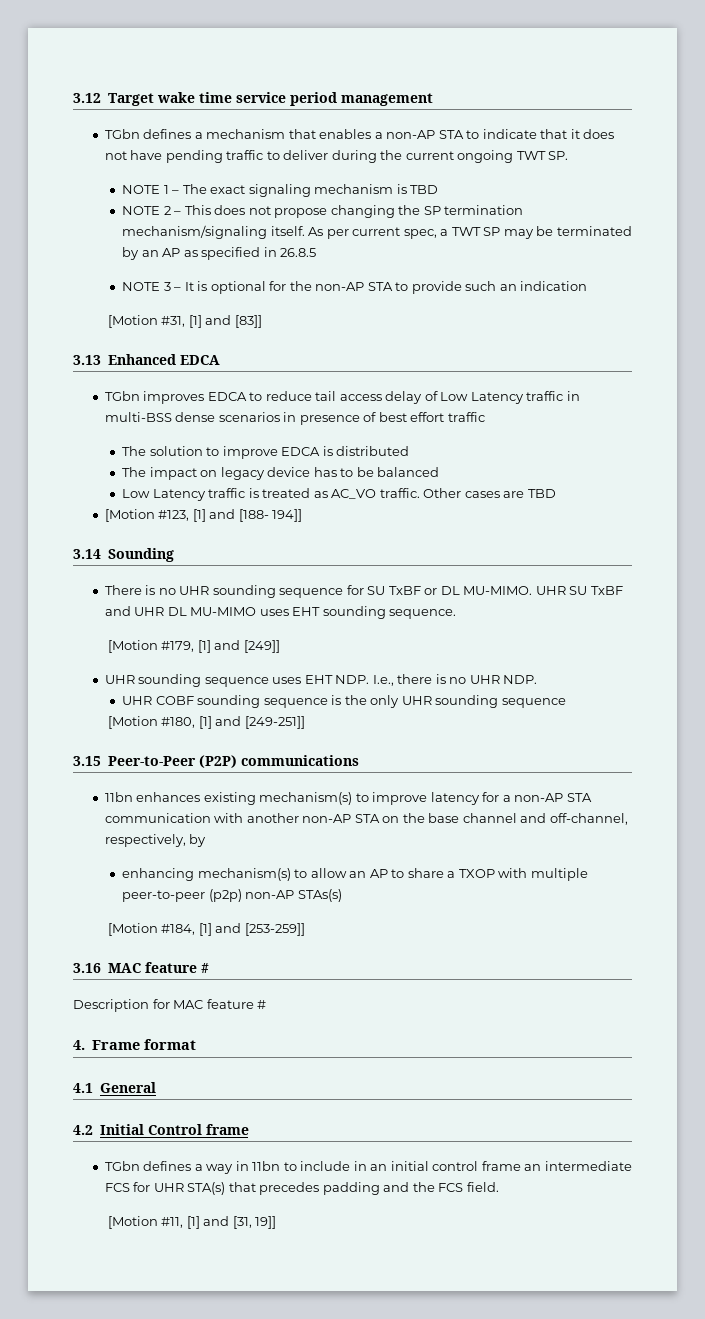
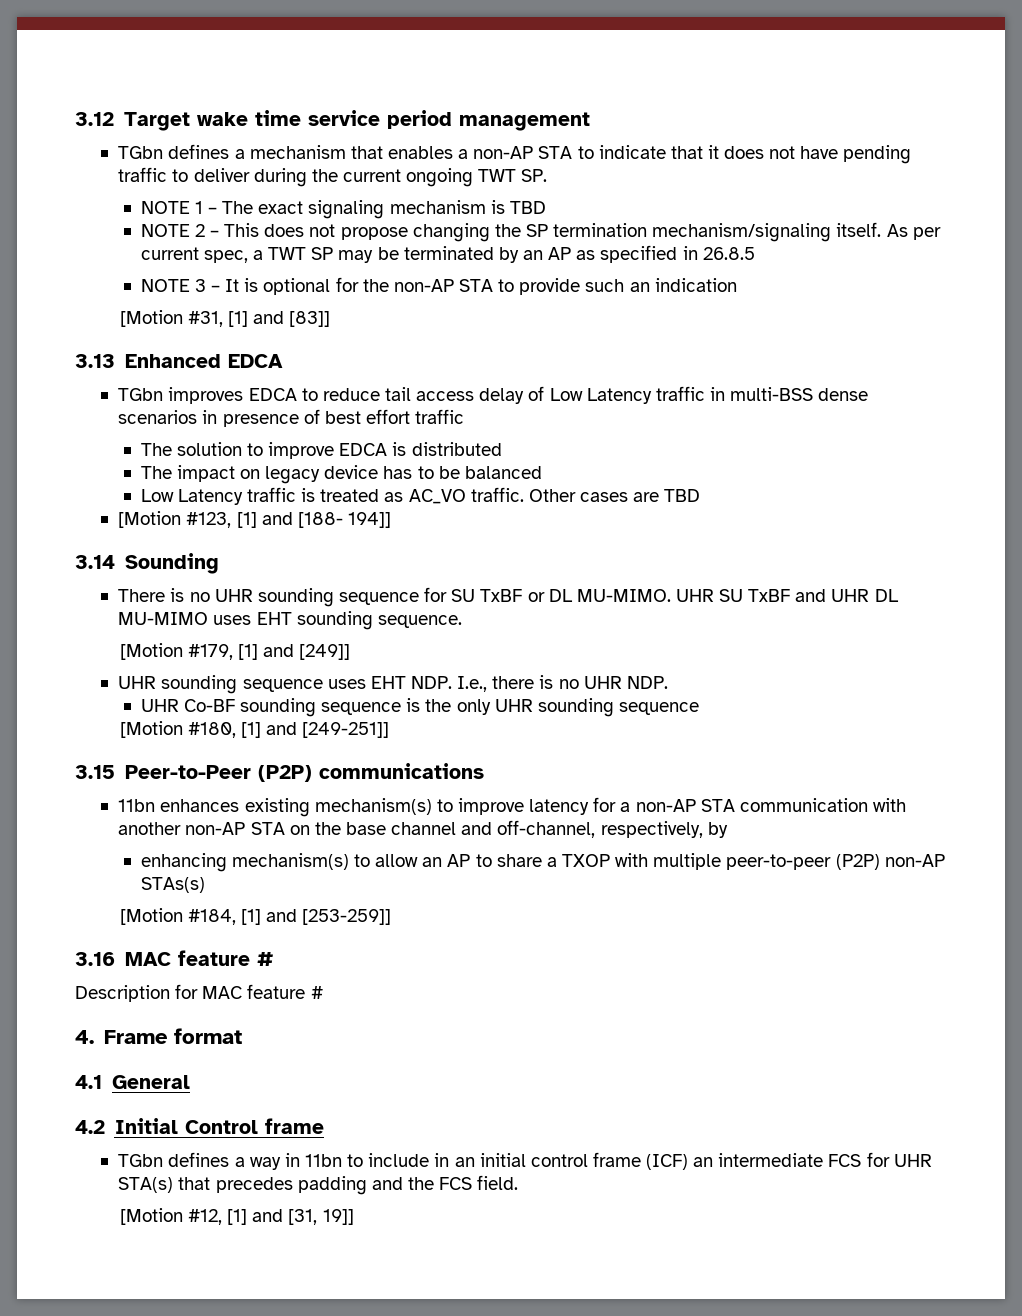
- UHR COBF sounding sequence is the only UHR sounding sequence
+ UHR Co-BF sounding sequence is the only UHR sounding sequence
- enhancing mechanism(s) to allow an AP to share a TXOP with multiple peer-to-peer (p2p) non-AP STAs(s)
+ enhancing mechanism(s) to allow an AP to share a TXOP with multiple peer-to-peer (P2P) non-AP STAs(s)
- TGbn defines a way in 11bn to include in an initial control frame an intermediate FCS for UHR STA(s) that precedes padding and the FCS field.
+ TGbn defines a way in 11bn to include in an initial control frame (ICF) an intermediate FCS for UHR STA(s) that precedes padding and the FCS field.
- [Motion #11, [1] and [31, 19]]
+ [Motion #12, [1] and [31, 19]]

